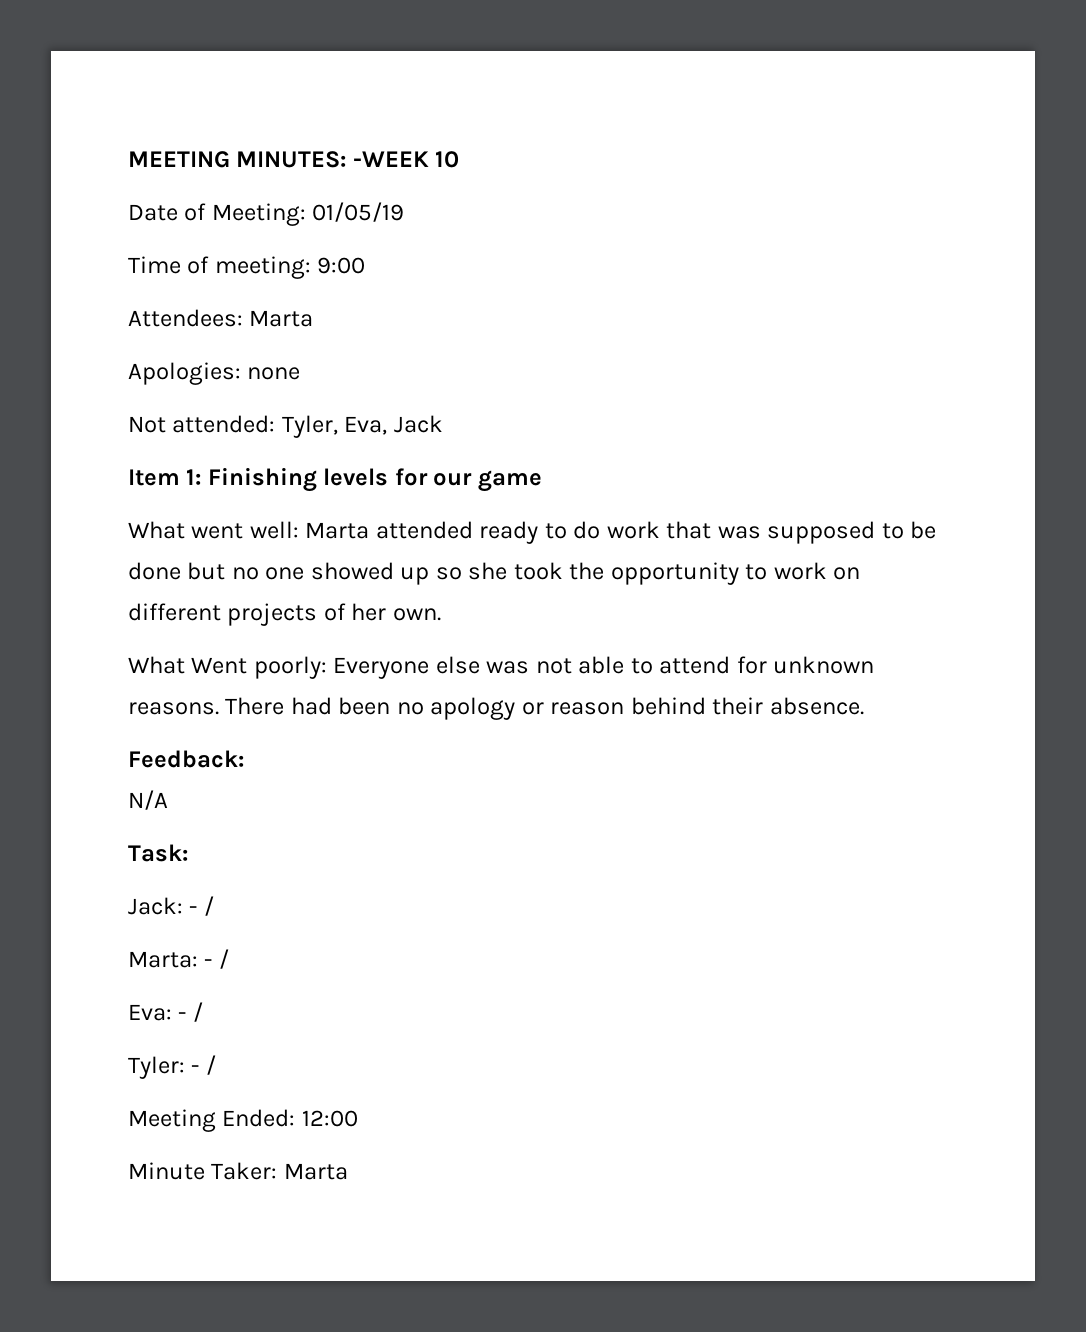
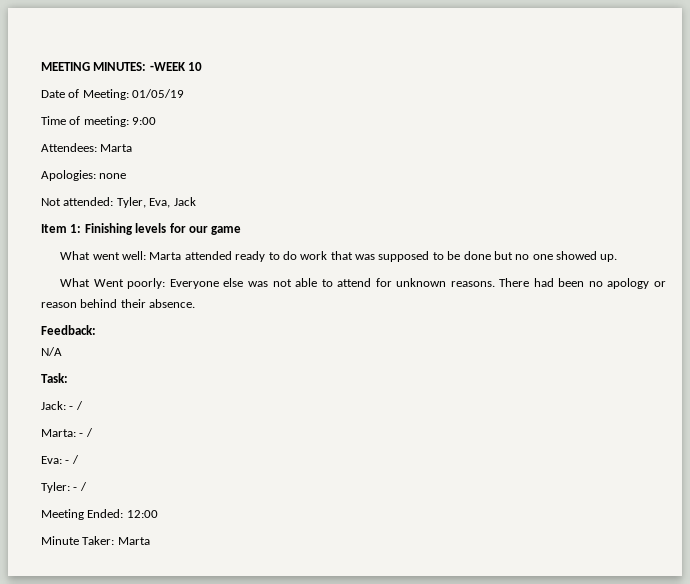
- What went well: Marta attended ready to do work that was supposed to be done but no one showed up so she took the opportunity to work on different projects of her own.
+ What went well: Marta attended ready to do work that was supposed to be done but no one showed up.

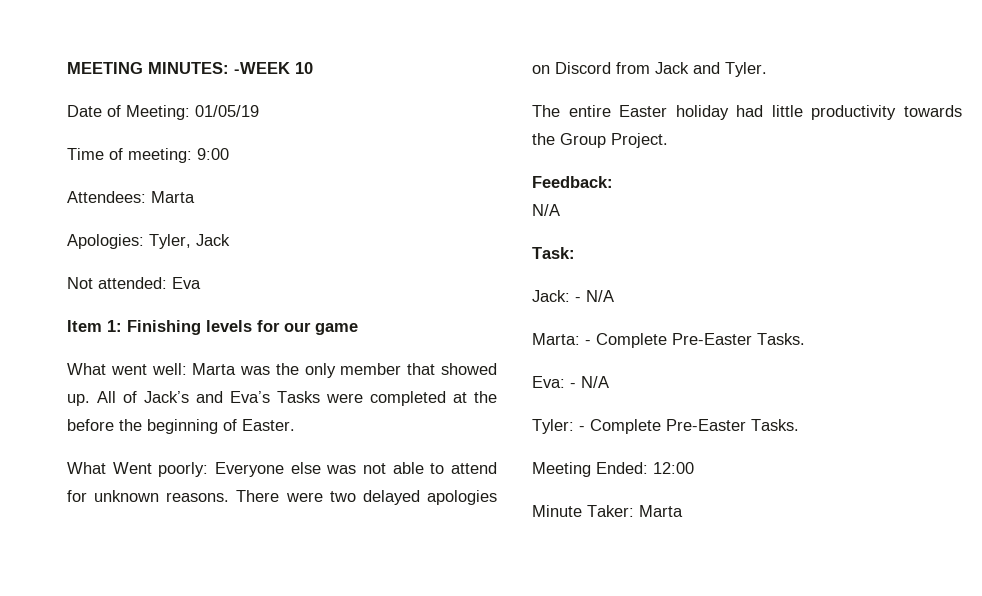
- Apologies: none
+ Apologies: Tyler, Jack
- Not attended: Tyler, Eva, Jack
+ Not attended: Eva
- What went well: Marta attended ready to do work that was supposed to be done but no one showed up.
+ What went well: Marta was the only member that showed up. All of Jack’s and Eva’s Tasks were completed at the before the beginning of Easter.
- There had been no apology or reason behind their absence.
+ There were two delayed apologies on Discord from Jack and Tyler.
+ The entire Easter holiday had little productivity towards the Group Project.
- Jack: - /
+ Jack: - N/A
- Marta: - /
+ Marta: - Complete Pre-Easter Tasks.
- Eva: - /
+ Eva: - N/A
- Tyler: - /
+ Tyler: - Complete Pre-Easter Tasks.

